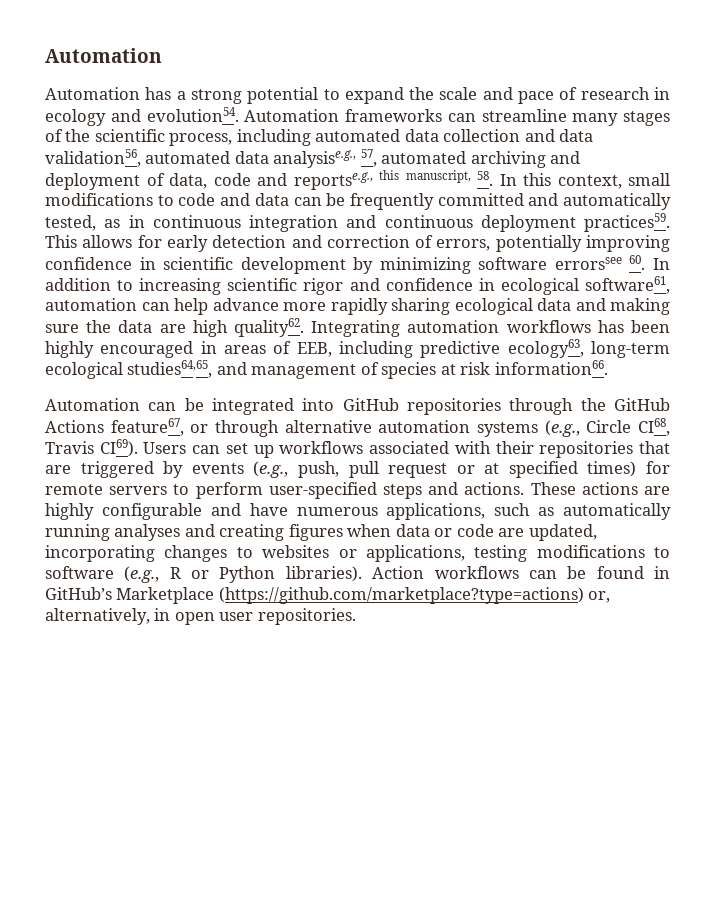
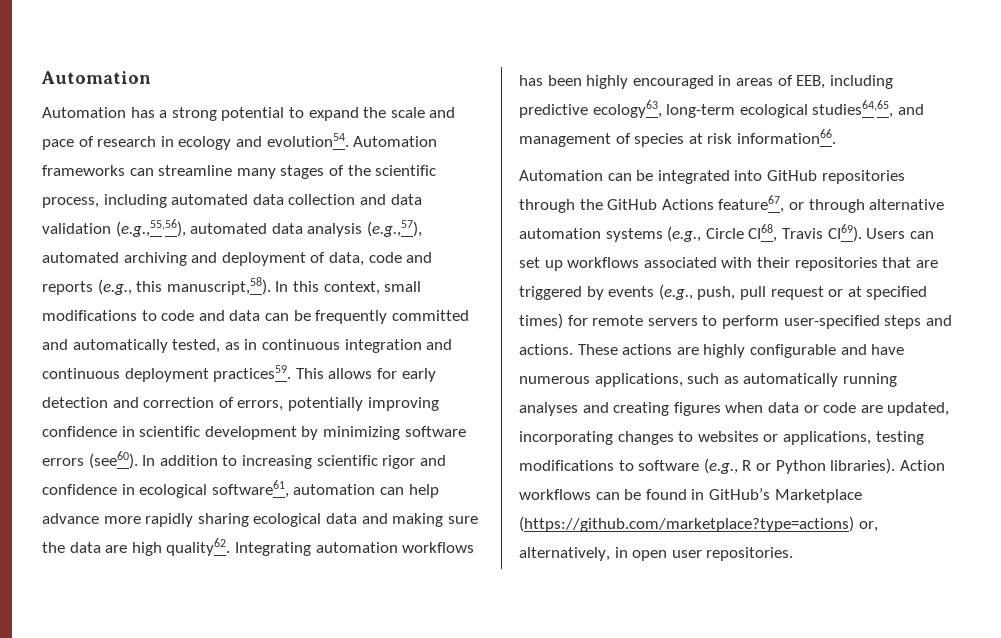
- Automation frameworks can streamline many stages of the scientific process, including automated data collection and data validation56, automated data analysise.g., 57, automated archiving and deployment of data, code and reportse.g., this manuscript, 58. In this context, small modifications to code and data can be frequently committed and automatically tested, as in continuous integration and continuous deployment practices59.
+ Automation frameworks can streamline many stages of the scientific process, including automated data collection and data validation (e.g.,55,56), automated data analysis (e.g.,57), automated archiving and deployment of data, code and reports (e.g., this manuscript,58). In this context, small modifications to code and data can be frequently committed and automatically tested, as in continuous integration and continuous deployment practices59.
- This allows for early detection and correction of errors, potentially improving confidence in scientific development by minimizing software errorssee 60. In addition to increasing scientific rigor and confidence in ecological software61, automation can help advance more rapidly sharing ecological data and making sure the data are high quality62.
+ This allows for early detection and correction of errors, potentially improving confidence in scientific development by minimizing software errors (see60). In addition to increasing scientific rigor and confidence in ecological software61, automation can help advance more rapidly sharing ecological data and making sure the data are high quality62.

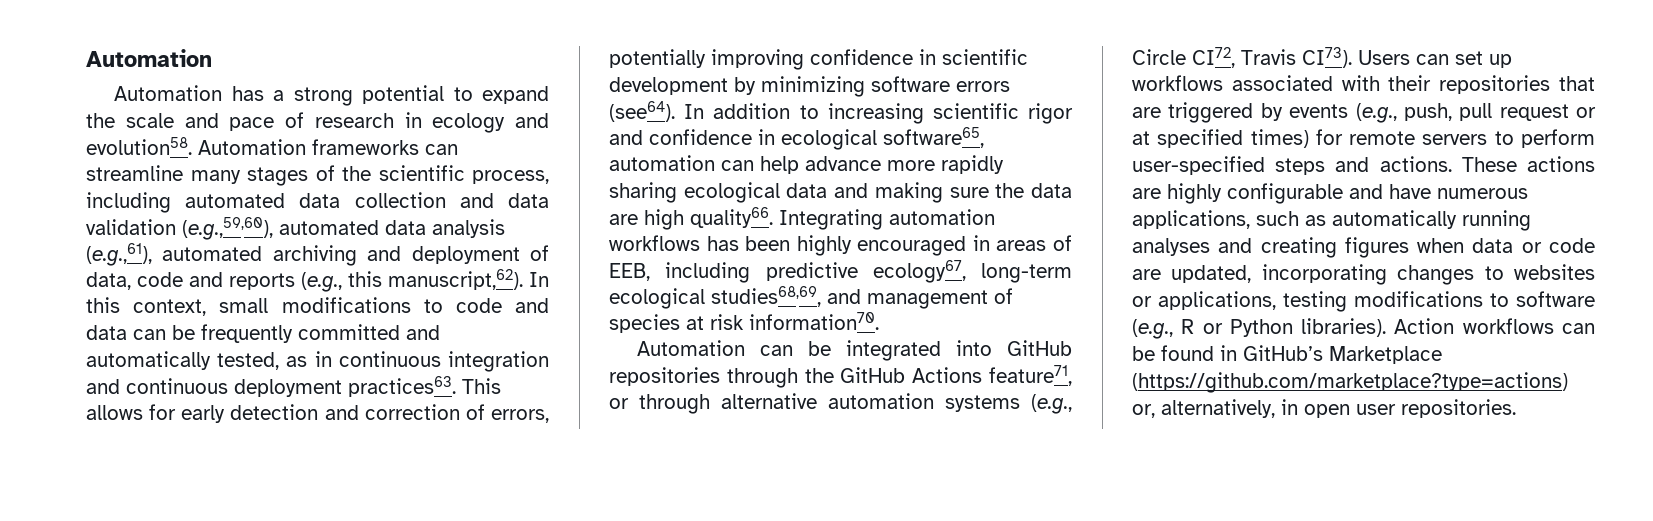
- Automation has a strong potential to expand the scale and pace of research in ecology and evolution54.
+ Automation has a strong potential to expand the scale and pace of research in ecology and evolution58.
- Automation frameworks can streamline many stages of the scientific process, including automated data collection and data validation (e.g.,55,56), automated data analysis (e.g.,57), automated archiving and deployment of data, code and reports (e.g., this manuscript,58).
+ Automation frameworks can streamline many stages of the scientific process, including automated data collection and data validation (e.g.,59,60), automated data analysis (e.g.,61), automated archiving and deployment of data, code and reports (e.g., this manuscript,62).
- In this context, small modifications to code and data can be frequently committed and automatically tested, as in continuous integration and continuous deployment practices59.
+ In this context, small modifications to code and data can be frequently committed and automatically tested, as in continuous integration and continuous deployment practices63.
- This allows for early detection and correction of errors, potentially improving confidence in scientific development by minimizing software errors (see60).
+ This allows for early detection and correction of errors, potentially improving confidence in scientific development by minimizing software errors (see64).
- In addition to increasing scientific rigor and confidence in ecological software61, automation can help advance more rapidly sharing ecological data and making sure the data are high quality62.
+ In addition to increasing scientific rigor and confidence in ecological software65, automation can help advance more rapidly sharing ecological data and making sure the data are high quality66.
- Integrating automation workflows has been highly encouraged in areas of EEB, including predictive ecology63, long-term ecological studies64,65, and management of species at risk information66.
+ Integrating automation workflows has been highly encouraged in areas of EEB, including predictive ecology67, long-term ecological studies68,69, and management of species at risk information70.
- Automation can be integrated into GitHub repositories through the GitHub Actions feature67, or through alternative automation systems (e.g., Circle CI68, Travis CI69).
+ Automation can be integrated into GitHub repositories through the GitHub Actions feature71, or through alternative automation systems (e.g., Circle CI72, Travis CI73).

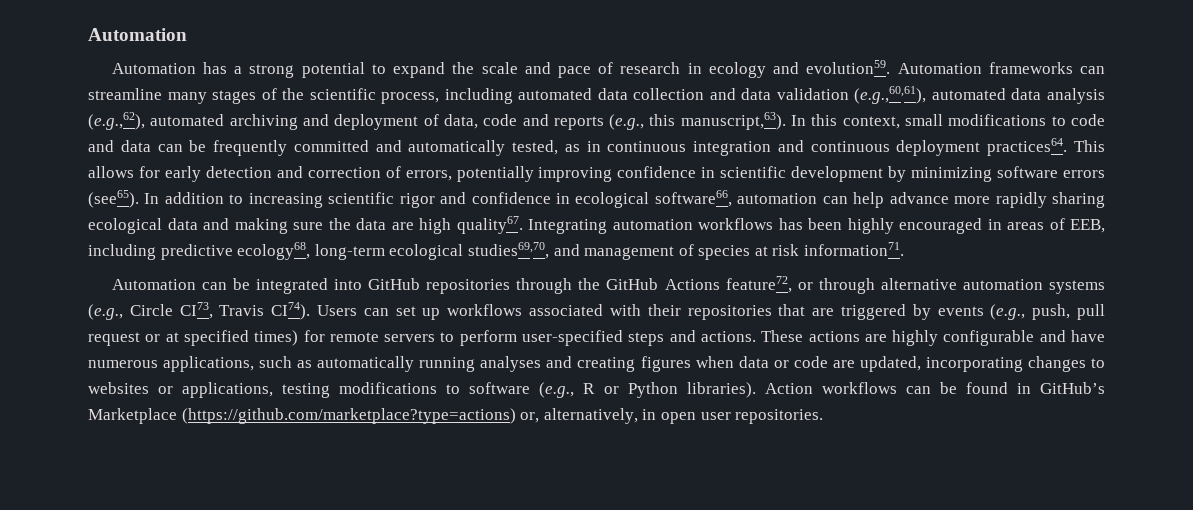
- Automation has a strong potential to expand the scale and pace of research in ecology and evolution58.
+ Automation has a strong potential to expand the scale and pace of research in ecology and evolution59.
- Automation frameworks can streamline many stages of the scientific process, including automated data collection and data validation (e.g.,59,60), automated data analysis (e.g.,61), automated archiving and deployment of data, code and reports (e.g., this manuscript,62).
+ Automation frameworks can streamline many stages of the scientific process, including automated data collection and data validation (e.g.,60,61), automated data analysis (e.g.,62), automated archiving and deployment of data, code and reports (e.g., this manuscript,63).
- In this context, small modifications to code and data can be frequently committed and automatically tested, as in continuous integration and continuous deployment practices63.
+ In this context, small modifications to code and data can be frequently committed and automatically tested, as in continuous integration and continuous deployment practices64.
- This allows for early detection and correction of errors, potentially improving confidence in scientific development by minimizing software errors (see64).
+ This allows for early detection and correction of errors, potentially improving confidence in scientific development by minimizing software errors (see65).
- In addition to increasing scientific rigor and confidence in ecological software65, automation can help advance more rapidly sharing ecological data and making sure the data are high quality66.
+ In addition to increasing scientific rigor and confidence in ecological software66, automation can help advance more rapidly sharing ecological data and making sure the data are high quality67.
- Integrating automation workflows has been highly encouraged in areas of EEB, including predictive ecology67, long-term ecological studies68,69, and management of species at risk information70.
+ Integrating automation workflows has been highly encouraged in areas of EEB, including predictive ecology68, long-term ecological studies69,70, and management of species at risk information71.
- Automation can be integrated into GitHub repositories through the GitHub Actions feature71, or through alternative automation systems (e.g., Circle CI72, Travis CI73).
+ Automation can be integrated into GitHub repositories through the GitHub Actions feature72, or through alternative automation systems (e.g., Circle CI73, Travis CI74).

